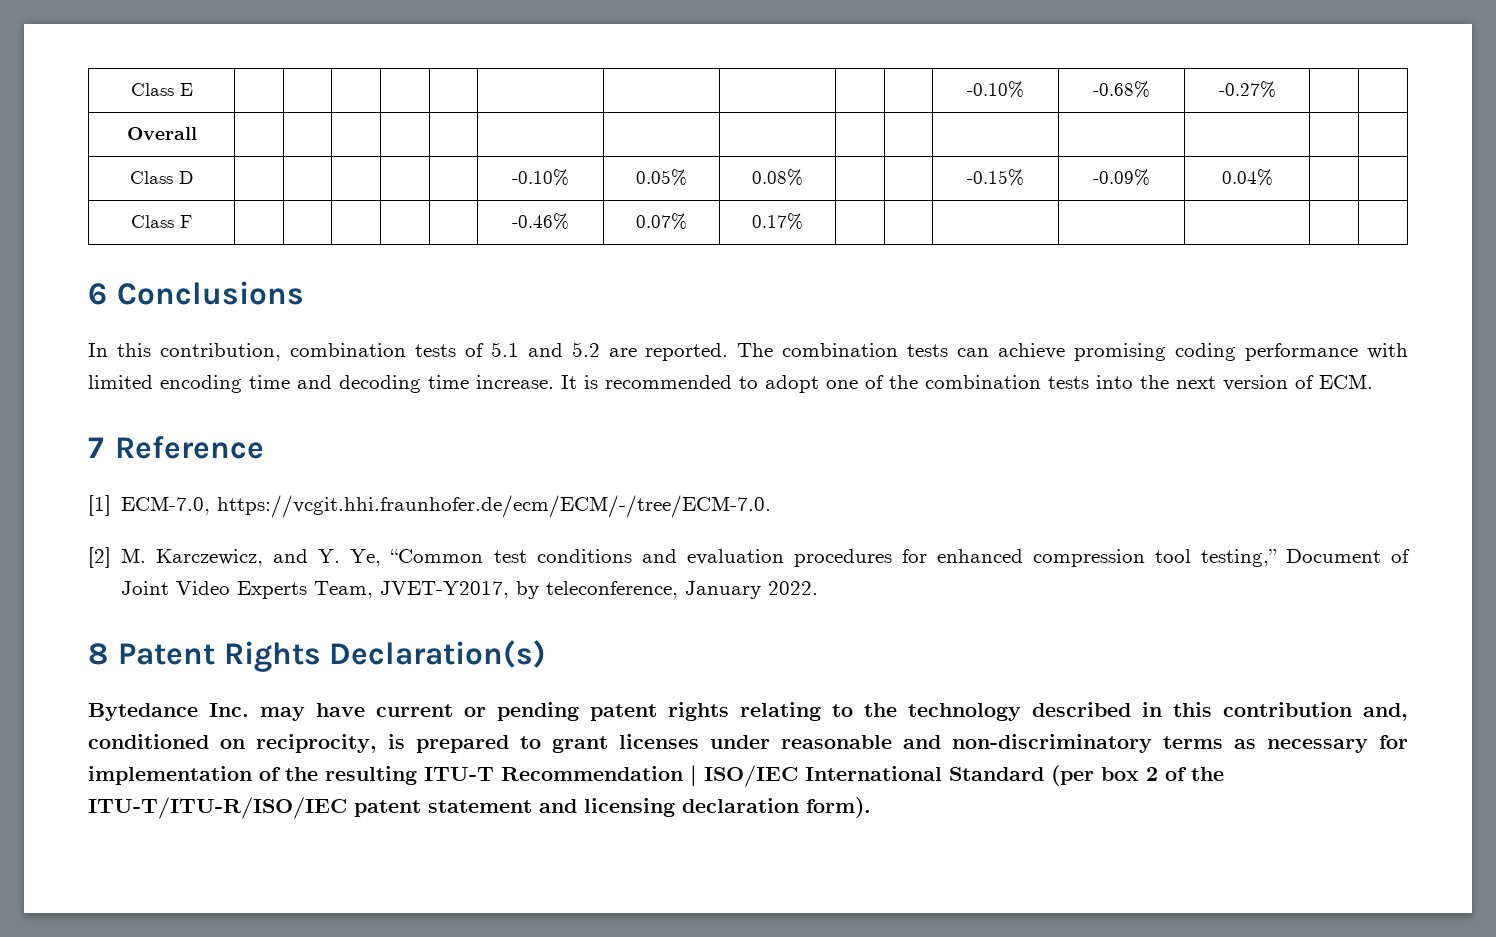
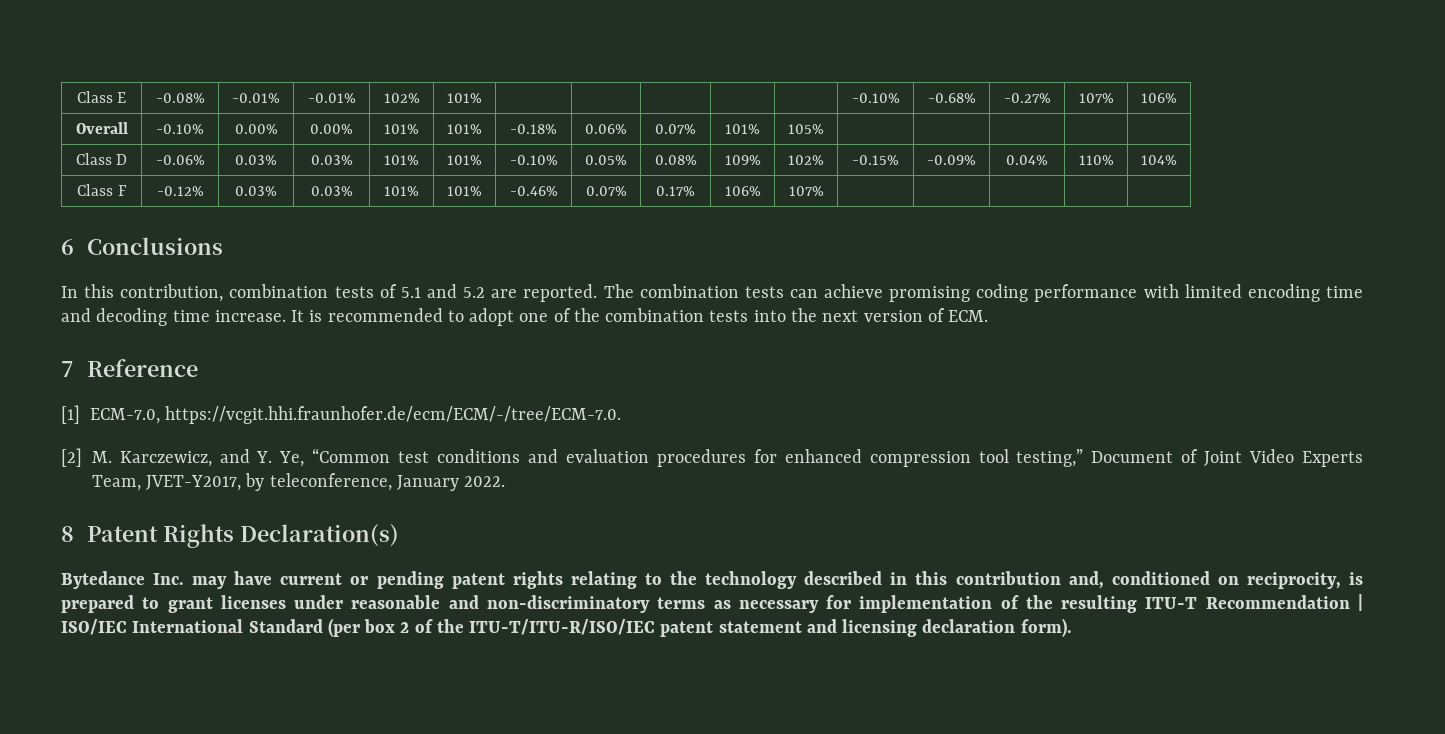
- Class E | | | | | | | | | | | -0.10% | -0.68% | -0.27% | |
+ Class E | -0.08% | -0.01% | -0.01% | 102% | 101% | | | | | | -0.10% | -0.68% | -0.27% | 107% | 106%
- Overall | | | | | | | | | | | | | | |
- Class D | | | | | | -0.10% | 0.05% | 0.08% | | | -0.15% | -0.09% | 0.04% | |
+ Overall | -0.10% | 0.00% | 0.00% | 101% | 101% | -0.18% | 0.06% | 0.07% | 101% | 105% | | | | |
+ Class D | -0.06% | 0.03% | 0.03% | 101% | 101% | -0.10% | 0.05% | 0.08% | 109% | 102% | -0.15% | -0.09% | 0.04% | 110% | 104%
- Class F | | | | | | -0.46% | 0.07% | 0.17% | | | | | | |
+ Class F | -0.12% | 0.03% | 0.03% | 101% | 101% | -0.46% | 0.07% | 0.17% | 106% | 107% | | | | |

